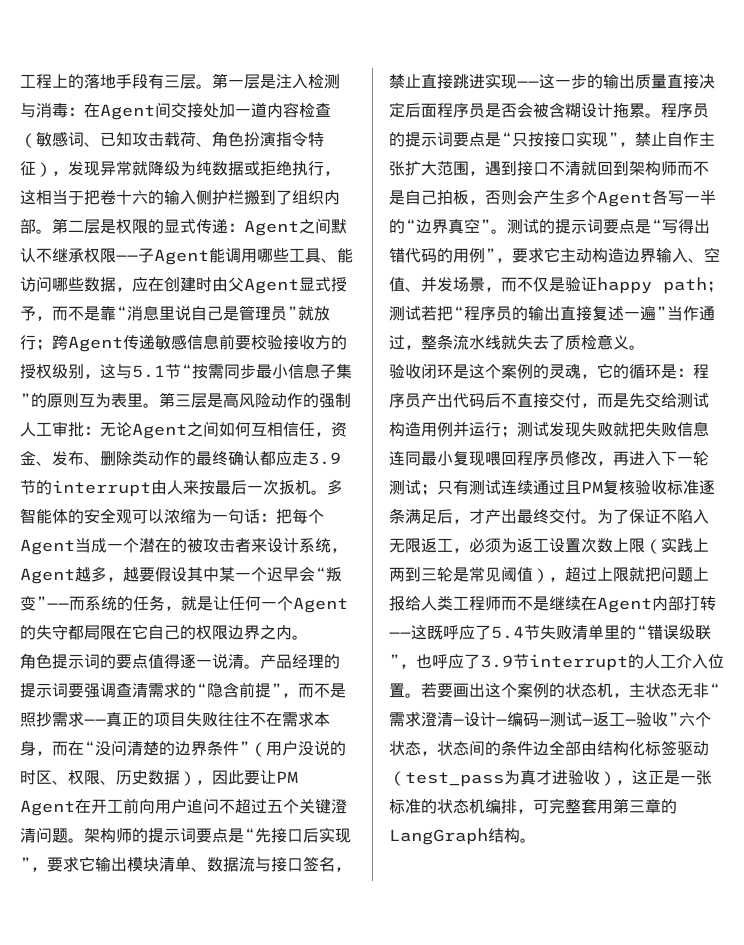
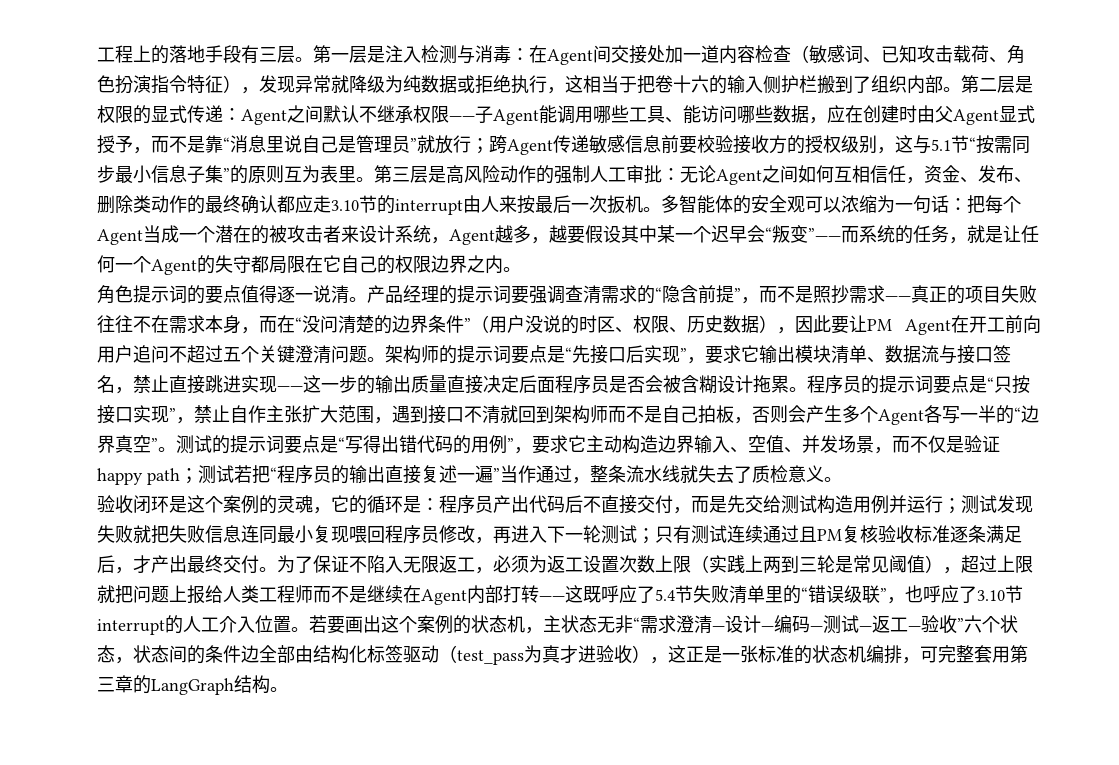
- 第三层是高风险动作的强制人工审批：无论Agent之间如何互相信任，资金、发布、删除类动作的最终确认都应走3.9节的interrupt由人来按最后一次扳机。
+ 第三层是高风险动作的强制人工审批：无论Agent之间如何互相信任，资金、发布、删除类动作的最终确认都应走3.10节的interrupt由人来按最后一次扳机。
- 为了保证不陷入无限返工，必须为返工设置次数上限（实践上两到三轮是常见阈值），超过上限就把问题上报给人类工程师而不是继续在Agent内部打转——这既呼应了5.4节失败清单里的“错误级联”，也呼应了3.9节interrupt的人工介入位置。
+ 为了保证不陷入无限返工，必须为返工设置次数上限（实践上两到三轮是常见阈值），超过上限就把问题上报给人类工程师而不是继续在Agent内部打转——这既呼应了5.4节失败清单里的“错误级联”，也呼应了3.10节interrupt的人工介入位置。

